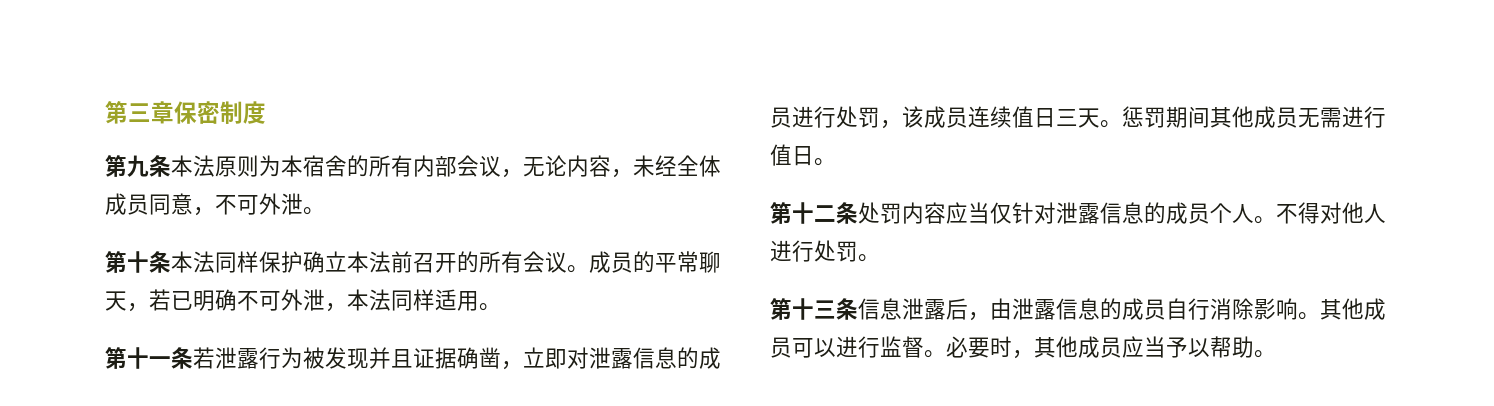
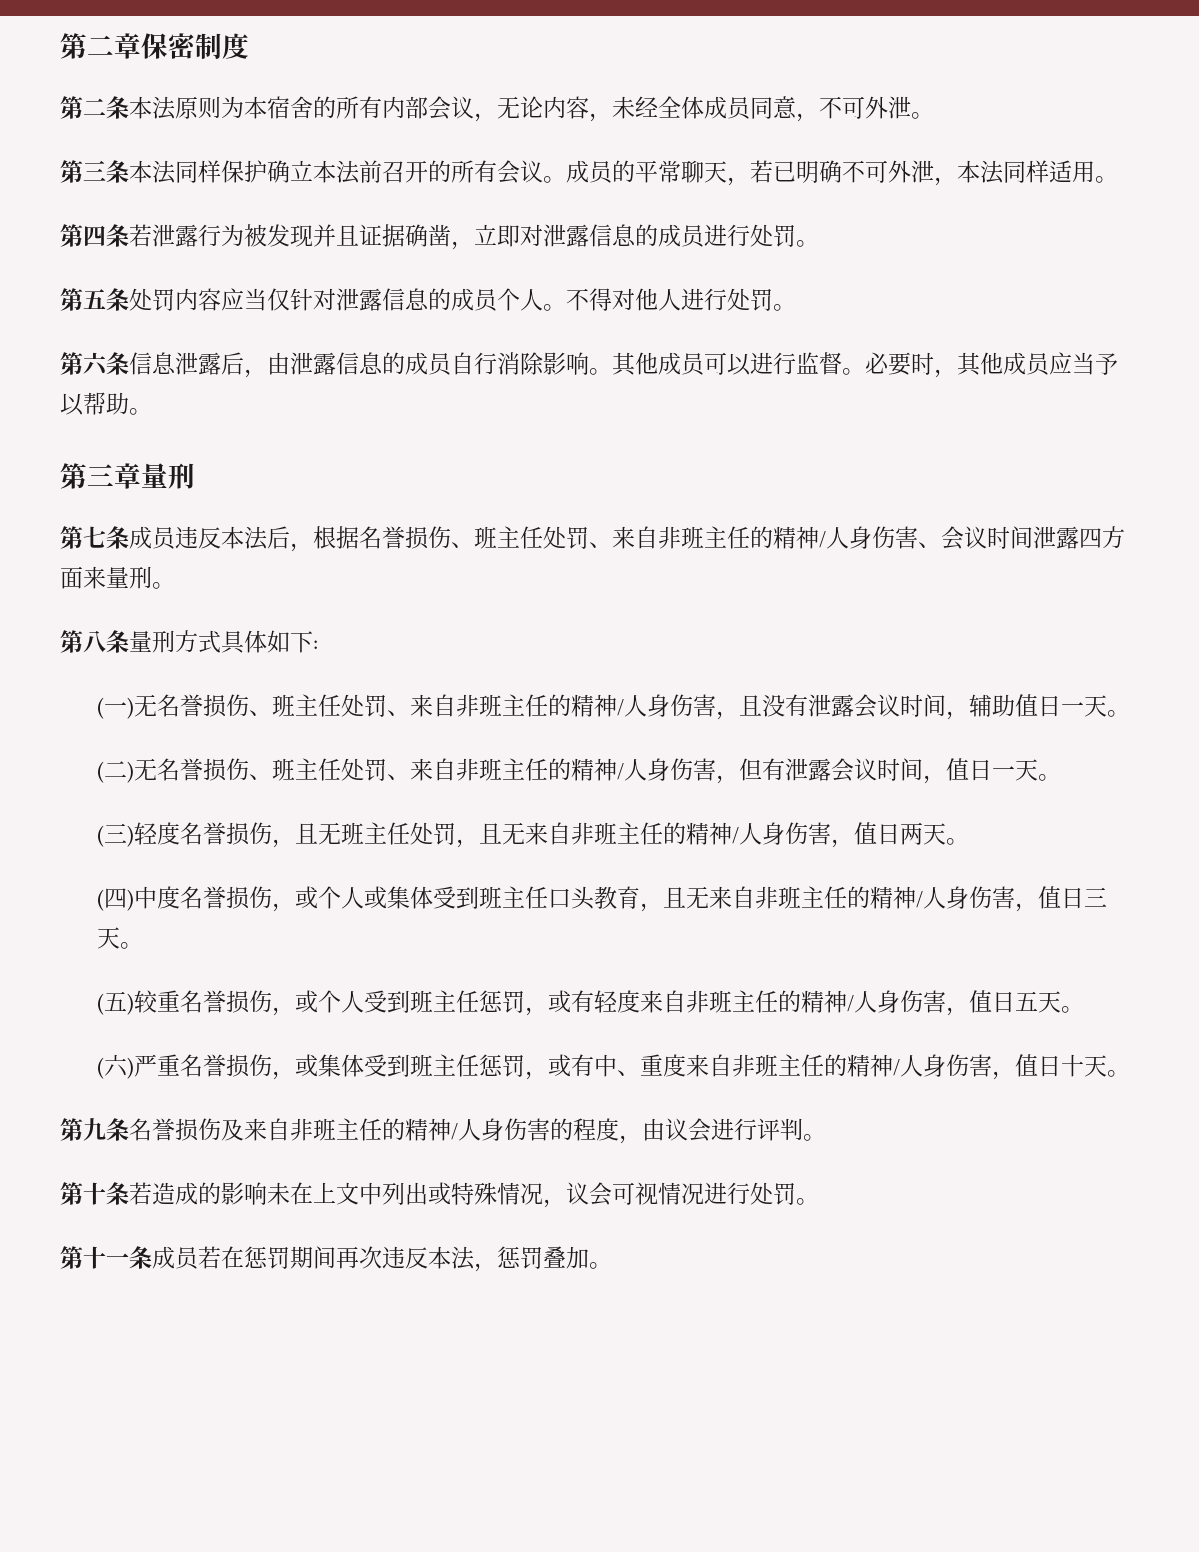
- 第三章保密制度
+ 第二章保密制度
- 第九条本法原则为本宿舍的所有内部会议，无论内容，未经全体成员同意，不可外泄。
+ 第二条本法原则为本宿舍的所有内部会议，无论内容，未经全体成员同意，不可外泄。
- 第十条本法同样保护确立本法前召开的所有会议。
+ 第三条本法同样保护确立本法前召开的所有会议。
- 第十一条若泄露行为被发现并且证据确凿，立即对泄露信息的成员进行处罚，该成员连续值日三天。惩罚期间其他成员无需进行值日。
- 第十二条处罚内容应当仅针对泄露信息的成员个人。
+ 第四条若泄露行为被发现并且证据确凿，立即对泄露信息的成员进行处罚。
+ 第五条处罚内容应当仅针对泄露信息的成员个人。
- 第十三条信息泄露后，由泄露信息的成员自行消除影响。
+ 第六条信息泄露后，由泄露信息的成员自行消除影响。
+ 第三章量刑
+ 第七条成员违反本法后，根据名誉损伤、班主任处罚、来自非班主任的精神/人身伤害、会议时间泄露四方面来量刑。
+ 第八条量刑方式具体如下:
+ (一)无名誉损伤、班主任处罚、来自非班主任的精神/人身伤害，且没有泄露会议时间，辅助值日一天。
+ (二)无名誉损伤、班主任处罚、来自非班主任的精神/人身伤害，但有泄露会议时间，值日一天。
+ (三)轻度名誉损伤，且无班主任处罚，且无来自非班主任的精神/人身伤害，值日两天。
+ (四)中度名誉损伤，或个人或集体受到班主任口头教育，且无来自非班主任的精神/人身伤害，值日三天。
+ (五)较重名誉损伤，或个人受到班主任惩罚，或有轻度来自非班主任的精神/人身伤害，值日五天。
+ (六)严重名誉损伤，或集体受到班主任惩罚，或有中、重度来自非班主任的精神/人身伤害，值日十天。
+ 第九条名誉损伤及来自非班主任的精神/人身伤害的程度，由议会进行评判。
+ 第十条若造成的影响未在上文中列出或特殊情况，议会可视情况进行处罚。
+ 第十一条成员若在惩罚期间再次违反本法，惩罚叠加。

